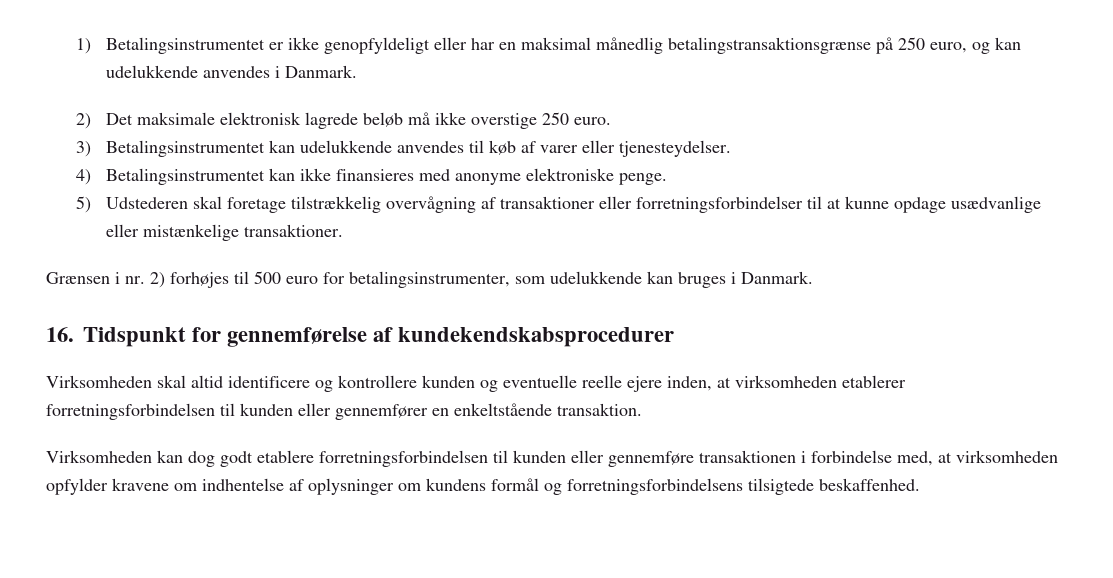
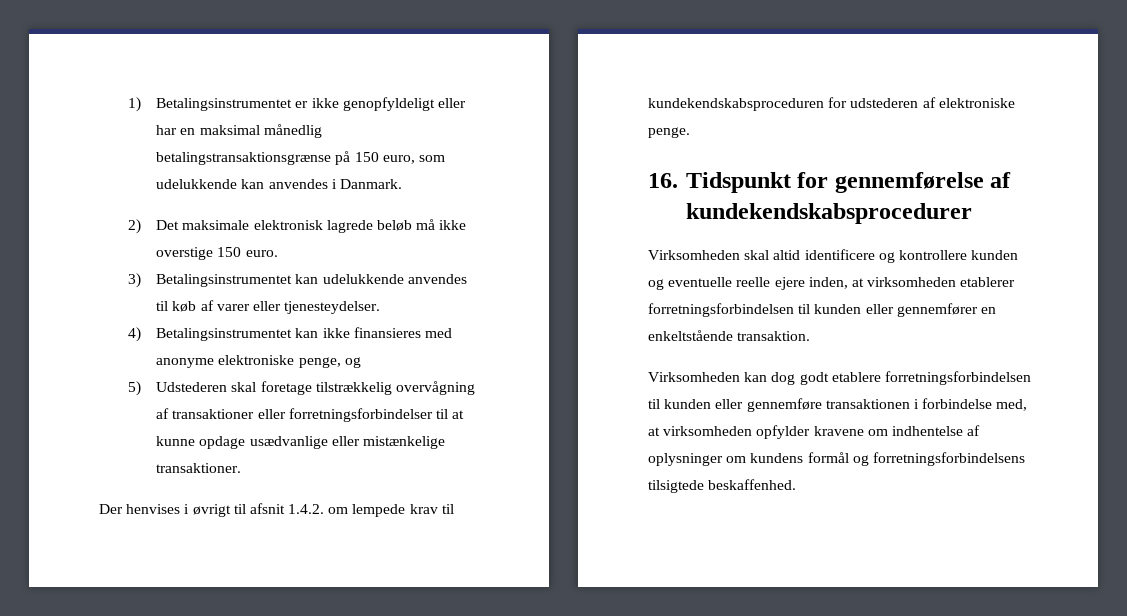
- 1) Betalingsinstrumentet er ikke genopfyldeligt eller har en maksimal månedlig betalingstransaktionsgrænse på 250 euro, og kan udelukkende anvendes i Danmark.
+ 1) Betalingsinstrumentet er ikke genopfyldeligt eller har en maksimal månedlig betalingstransaktionsgrænse på 150 euro, som udelukkende kan anvendes i Danmark.
- 2) Det maksimale elektronisk lagrede beløb må ikke overstige 250 euro.
+ 2) Det maksimale elektronisk lagrede beløb må ikke overstige 150 euro.
- 4) Betalingsinstrumentet kan ikke finansieres med anonyme elektroniske penge.
+ 4) Betalingsinstrumentet kan ikke finansieres med anonyme elektroniske penge, og
- Grænsen i nr. 2) forhøjes til 500 euro for betalingsinstrumenter, som udelukkende kan bruges i Danmark.
+ Der henvises i øvrigt til afsnit 1.4.2. om lempede krav til kundekendskabsproceduren for udstederen af elektroniske penge.

